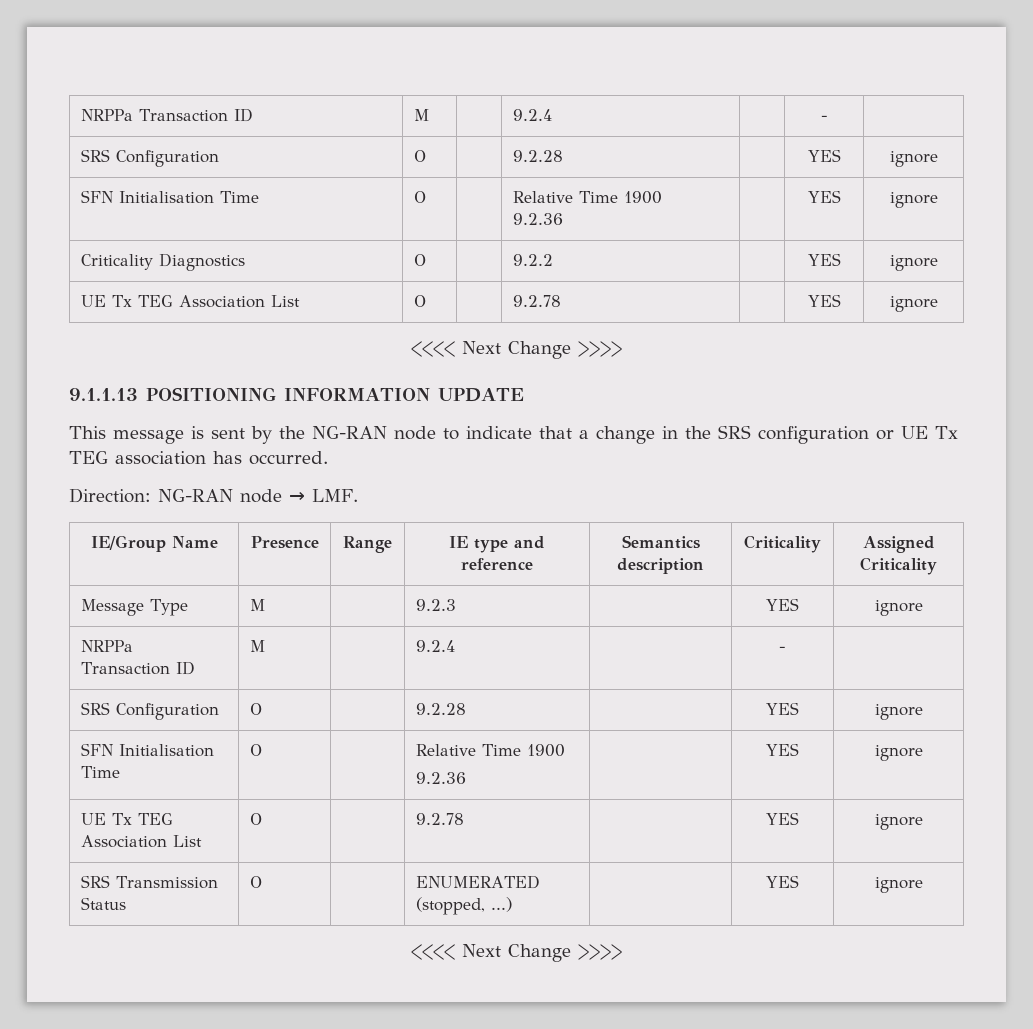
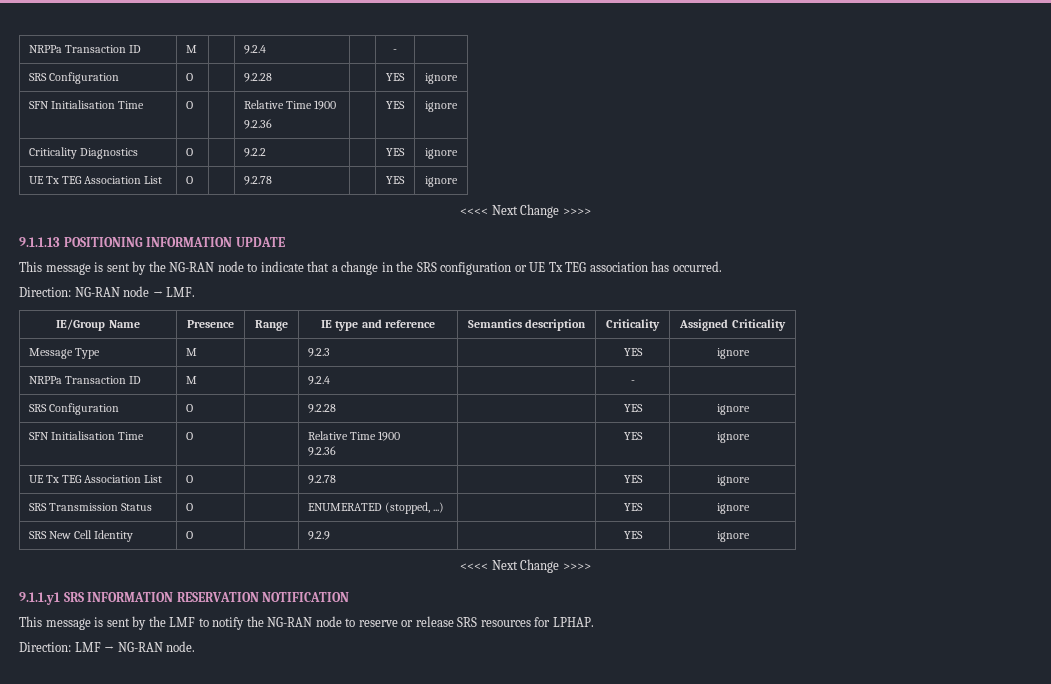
  SRS Transmission Status | O | | ENUMERATED (stopped, ...) | | YES | ignore
+ SRS New Cell Identity | O | | 9.2.9 | | YES | ignore
  <<<< Next Change >>>>
+ 9.1.1.y1 SRS INFORMATION RESERVATION NOTIFICATION
+ This message is sent by the LMF to notify the NG-RAN node to reserve or release SRS resources for LPHAP.
+ Direction: LMF → NG-RAN node.

